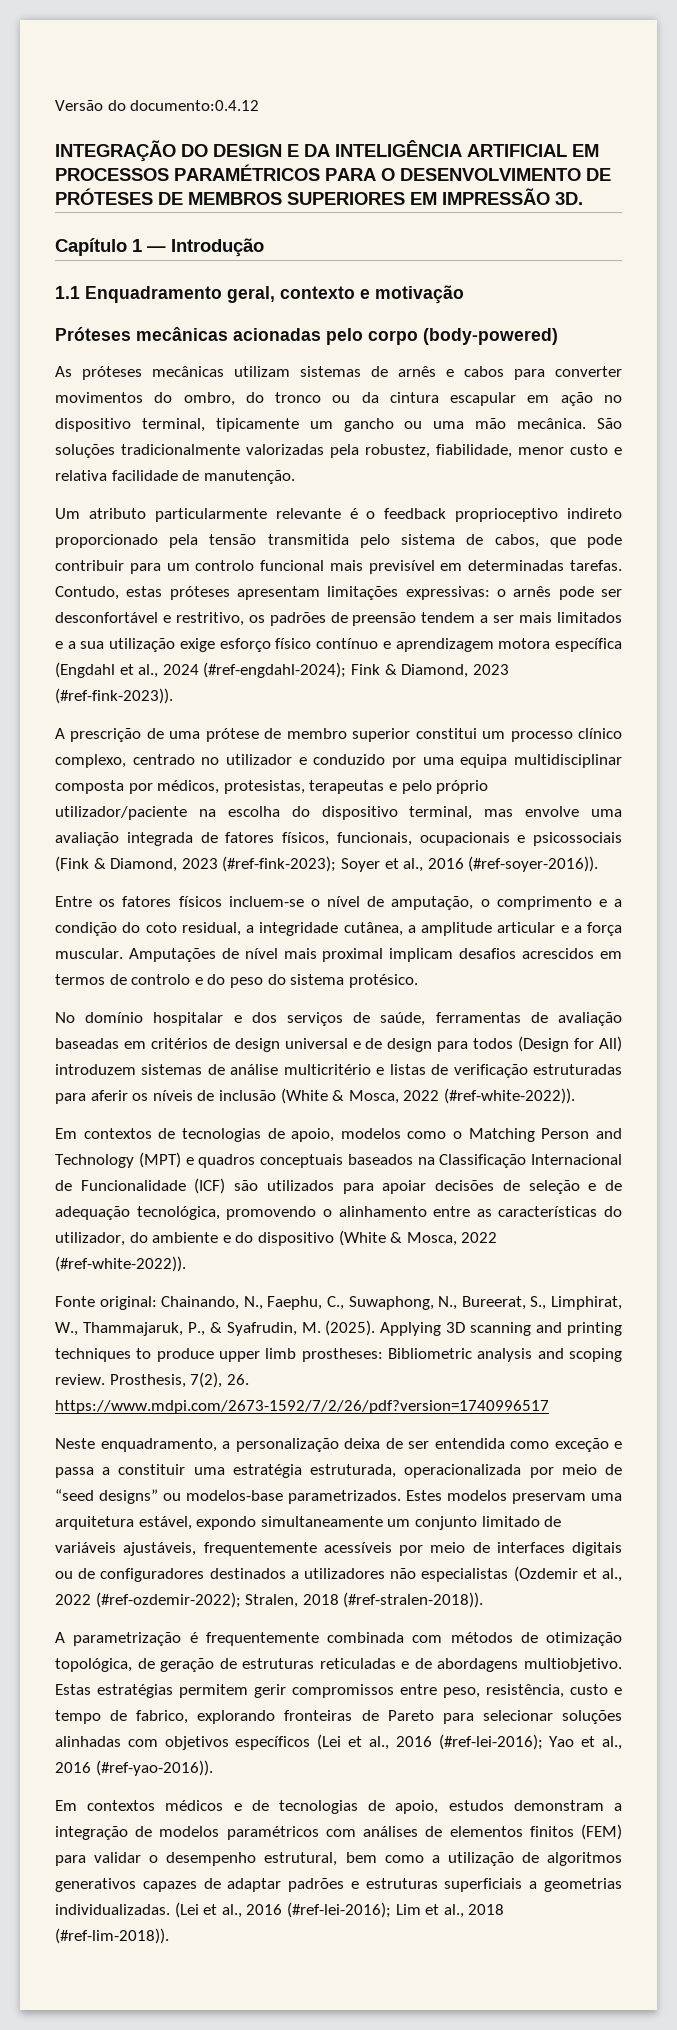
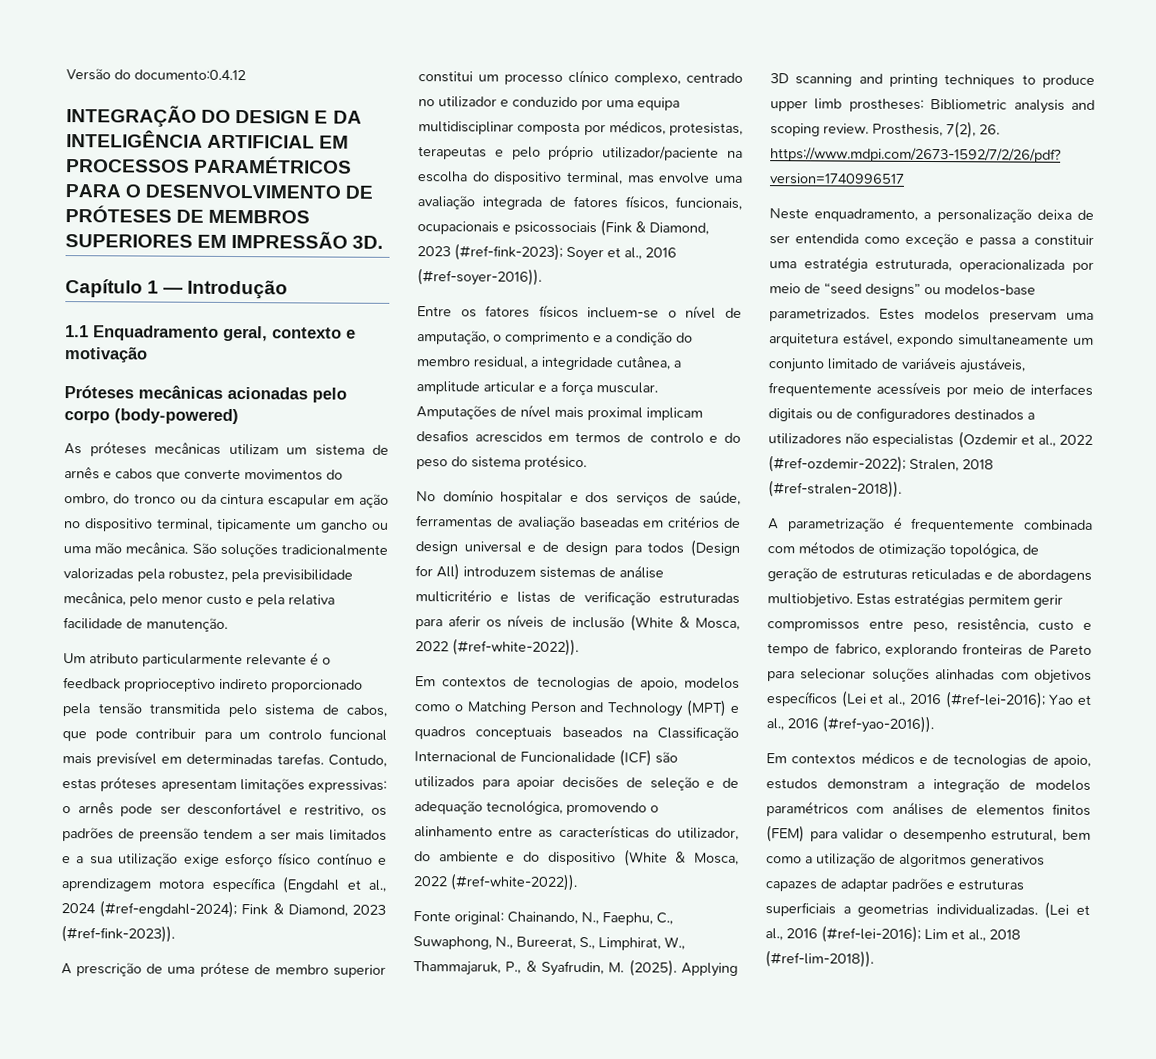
- As próteses mecânicas utilizam sistemas de arnês e cabos para converter movimentos do ombro, do tronco ou da cintura escapular em ação no dispositivo terminal, tipicamente um gancho ou uma mão mecânica.
+ As próteses mecânicas utilizam um sistema de arnês e cabos que converte movimentos do ombro, do tronco ou da cintura escapular em ação no dispositivo terminal, tipicamente um gancho ou uma mão mecânica.
- São soluções tradicionalmente valorizadas pela robustez, fiabilidade, menor custo e relativa facilidade de manutenção.
+ São soluções tradicionalmente valorizadas pela robustez, pela previsibilidade mecânica, pelo menor custo e pela relativa facilidade de manutenção.
- Entre os fatores físicos incluem-se o nível de amputação, o comprimento e a condição do coto residual, a integridade cutânea, a amplitude articular e a força muscular.
+ Entre os fatores físicos incluem-se o nível de amputação, o comprimento e a condição do membro residual, a integridade cutânea, a amplitude articular e a força muscular.

